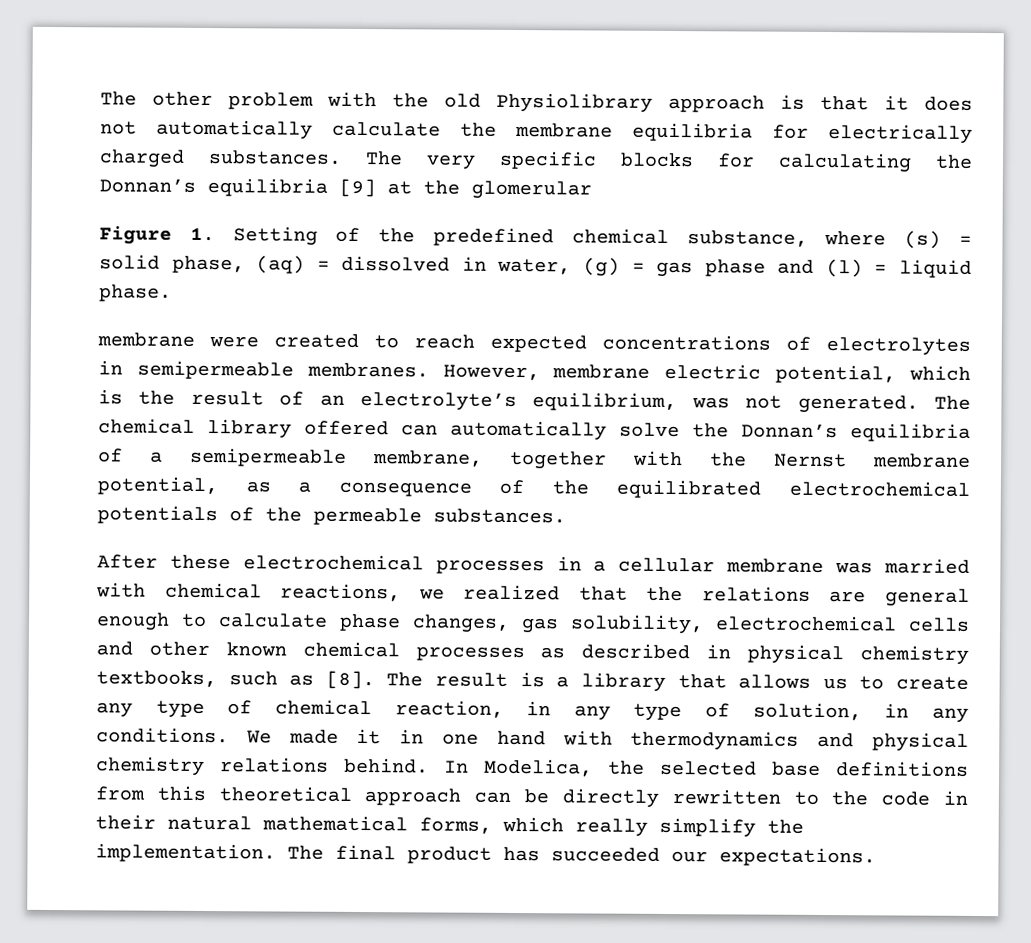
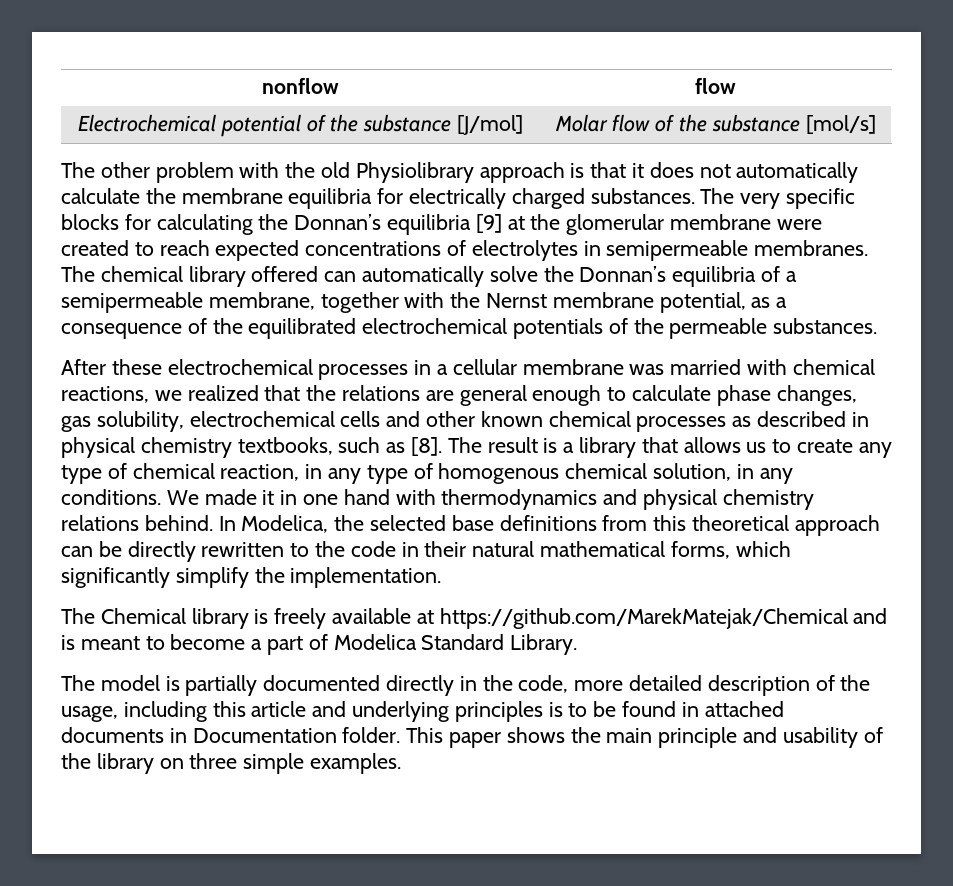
+ nonflow | flow
+ Electrochemical potential of the substance [J/mol] | Molar flow of the substance [mol/s]
- The very specific blocks for calculating the Donnan’s equilibria [9] at the glomerular
- Figure 1. Setting of the predefined chemical substance, where (s) = solid phase, (aq) = dissolved in water, (g) = gas phase and (l) = liquid phase.
- membrane were created to reach expected concentrations of electrolytes in semipermeable membranes.
+ The very specific blocks for calculating the Donnan’s equilibria [9] at the glomerular membrane were created to reach expected concentrations of electrolytes in semipermeable membranes.
- However, membrane electric potential, which is the result of an electrolyte’s equilibrium, was not generated.
- The result is a library that allows us to create any type of chemical reaction, in any type of solution, in any conditions.
+ The result is a library that allows us to create any type of chemical reaction, in any type of homogenous chemical solution, in any conditions.
- In Modelica, the selected base definitions from this theoretical approach can be directly rewritten to the code in their natural mathematical forms, which really simplify the implementation. The final product has succeeded our expectations.
+ In Modelica, the selected base definitions from this theoretical approach can be directly rewritten to the code in their natural mathematical forms, which significantly simplify the implementation.
+ The Chemical library is freely available at https://github.com/MarekMatejak/Chemical and is meant to become a part of Modelica Standard Library.
+ The model is partially documented directly in the code, more detailed description of the usage, including this article and underlying principles is to be found in attached documents in Documentation folder. This paper shows the main principle and usability of the library on three simple examples.

